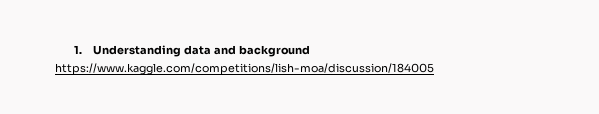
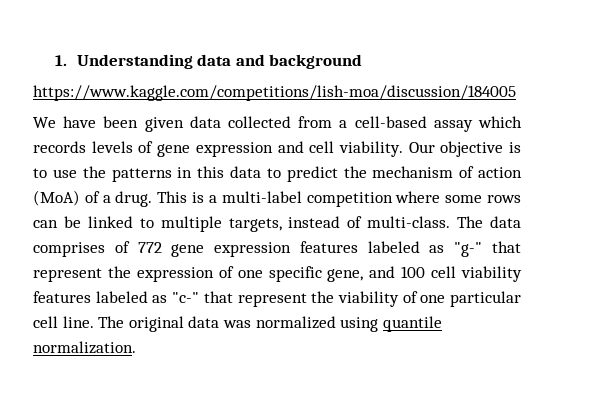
+ We have been given data collected from a cell-based assay which records levels of gene expression and cell viability. Our objective is to use the patterns in this data to predict the mechanism of action (MoA) of a drug. This is a multi-label competition where some rows can be linked to multiple targets, instead of multi-class. The data comprises of 772 gene expression features labeled as "g-" that represent the expression of one specific gene, and 100 cell viability features labeled as "c-" that represent the viability of one particular cell line. The original data was normalized using quantile normalization.

